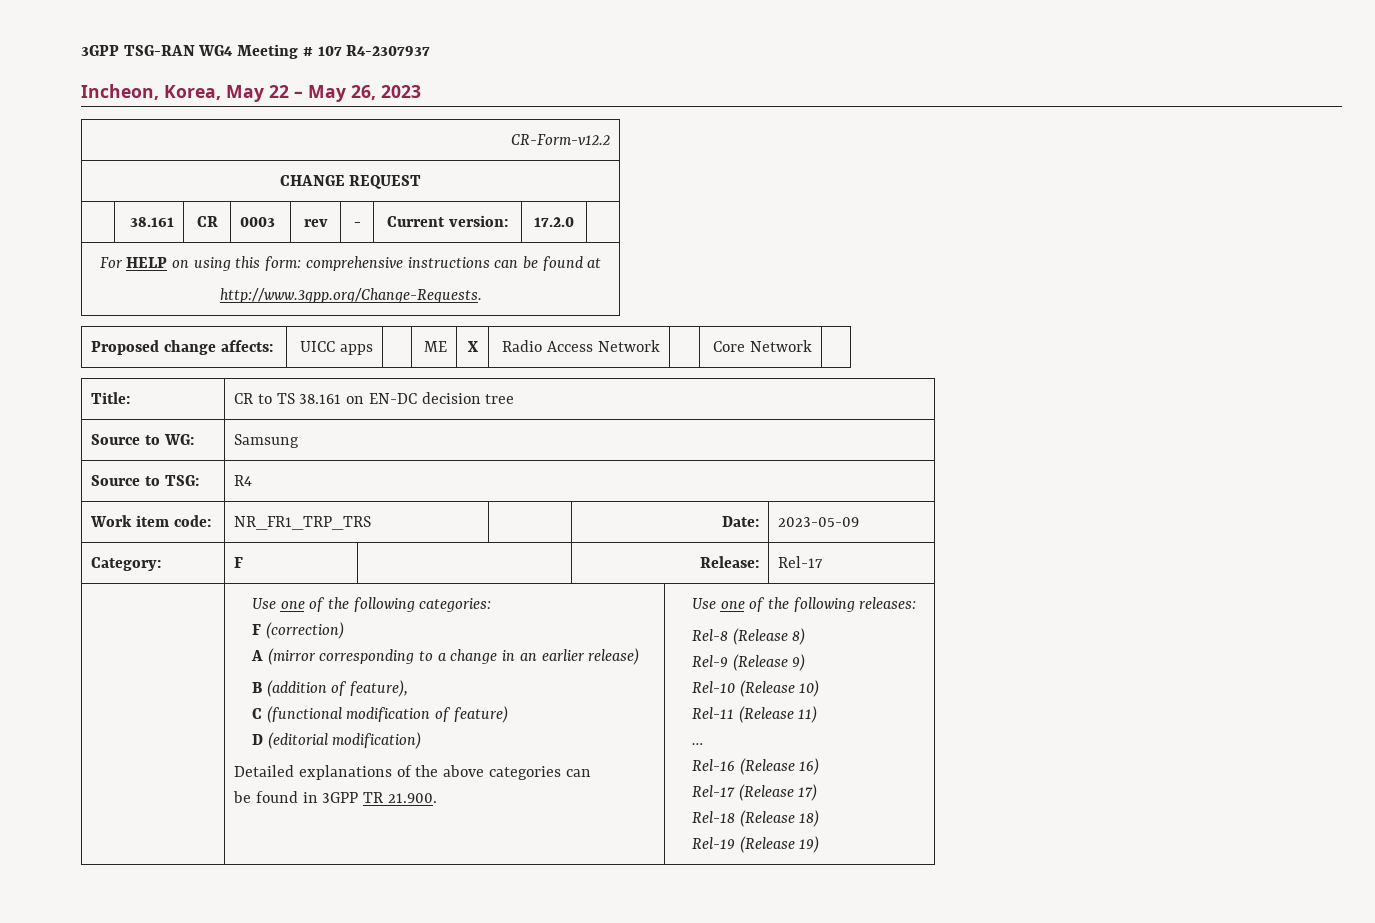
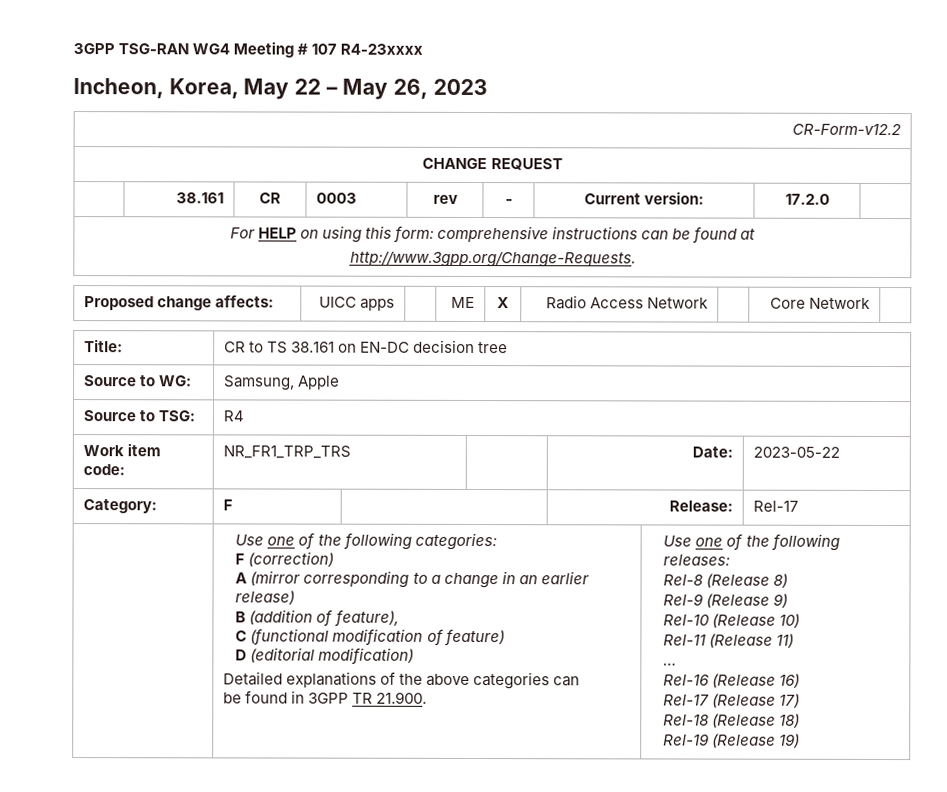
- 3GPP TSG-RAN WG4 Meeting # 107 R4-2307937
+ 3GPP TSG-RAN WG4 Meeting # 107 R4-23xxxx
- Source to WG: | Samsung
+ Source to WG: | Samsung, Apple
- Work item code: | NR_FR1_TRP_TRS | | Date: | 2023-05-09
+ Work item code: | NR_FR1_TRP_TRS | | Date: | 2023-05-22

